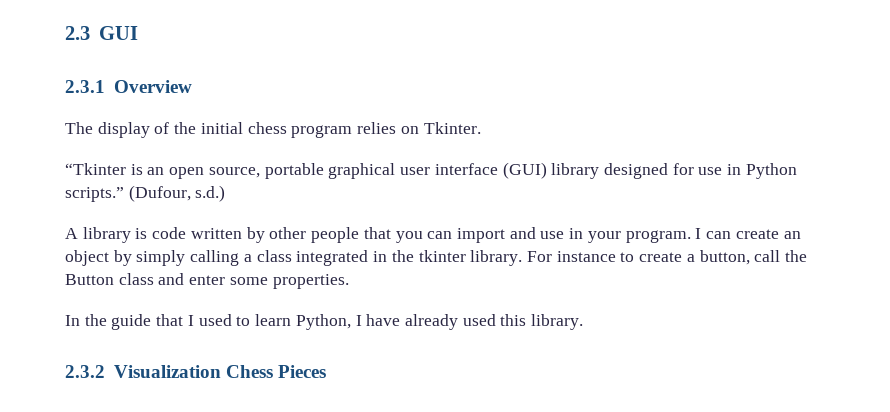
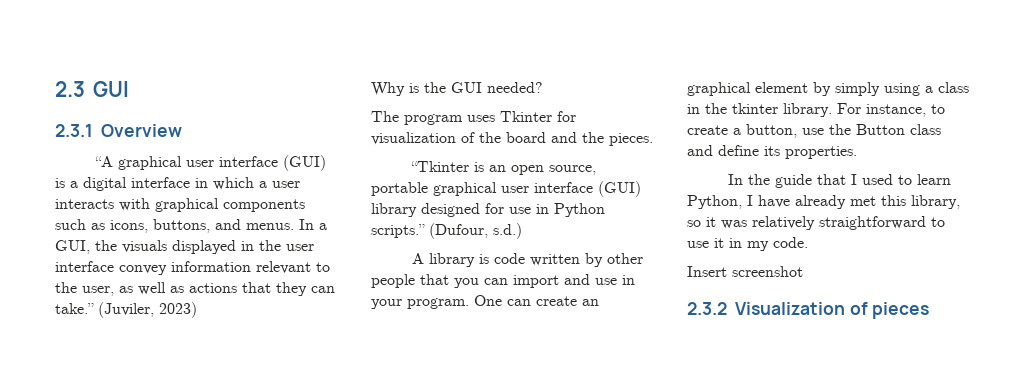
- The display of the initial chess program relies on Tkinter.
+ “A graphical user interface (GUI) is a digital interface in which a user interacts with graphical components such as icons, buttons, and menus. In a GUI, the visuals displayed in the user interface convey information relevant to the user, as well as actions that they can take.” (Juviler, 2023)
+ Why is the GUI needed?
+ The program uses Tkinter for visualization of the board and the pieces.
- I can create an object by simply calling a class integrated in the tkinter library.
+ One can create an graphical element by simply using a class in the tkinter library.
- For instance to create a button, call the Button class and enter some properties.
+ For instance, to create a button, use the Button class and define its properties.
- In the guide that I used to learn Python, I have already used this library.
+ In the guide that I used to learn Python, I have already met this library, so it was relatively straightforward to use it in my code.
+ Insert screenshot
- 2.3.2 Visualization Chess Pieces
+ 2.3.2 Visualization of pieces

